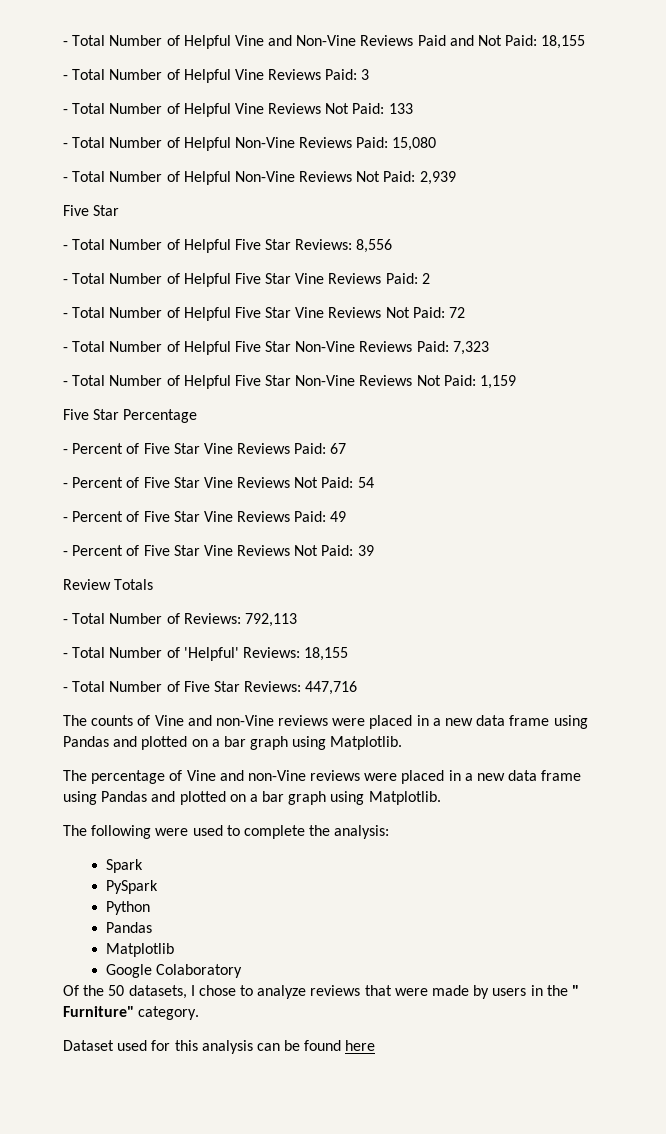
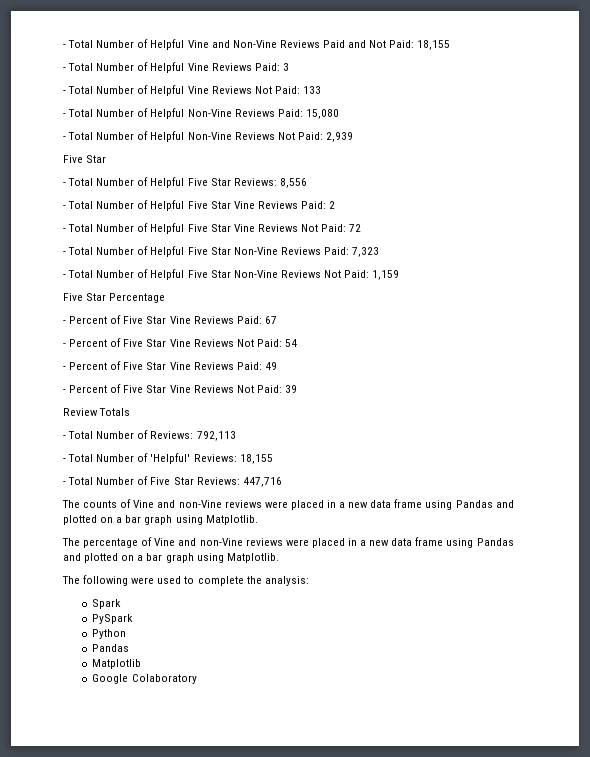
- Of the 50 datasets, I chose to analyze reviews that were made by users in the " Furniture" category.
- Dataset used for this analysis can be found here

